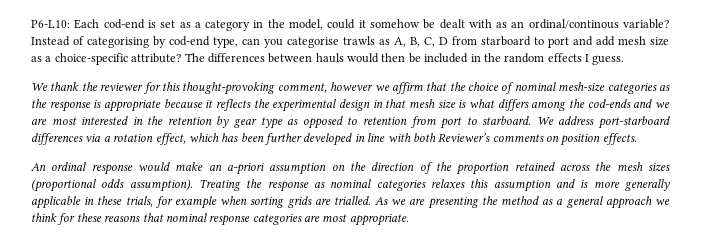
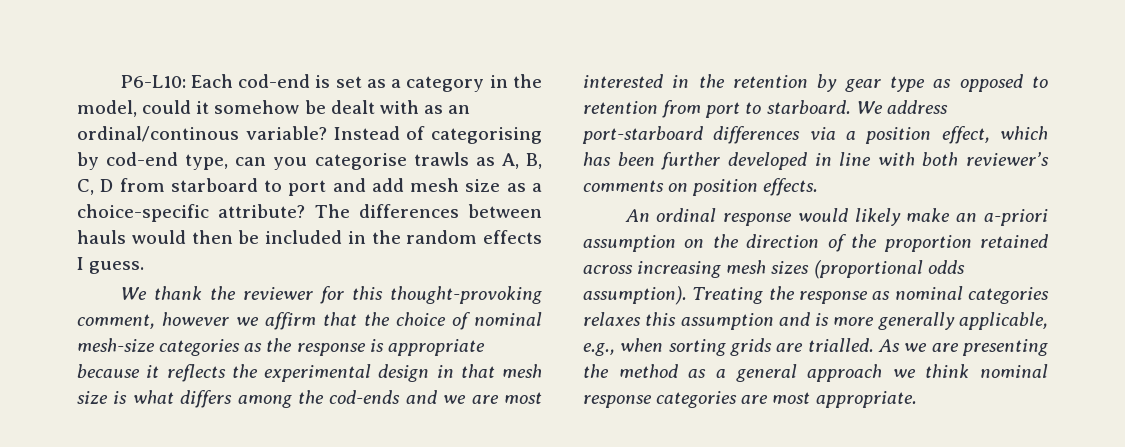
- We address port-starboard differences via a rotation effect, which has been further developed in line with both Reviewer’s comments on position effects.
+ We address port-starboard differences via a position effect, which has been further developed in line with both reviewer’s comments on position effects.
- An ordinal response would make an a-priori assumption on the direction of the proportion retained across the mesh sizes (proportional odds assumption).
+ An ordinal response would likely make an a-priori assumption on the direction of the proportion retained across increasing mesh sizes (proportional odds assumption).
- Treating the response as nominal categories relaxes this assumption and is more generally applicable in these trials, for example when sorting grids are trialled.
+ Treating the response as nominal categories relaxes this assumption and is more generally applicable, e.g., when sorting grids are trialled.
- As we are presenting the method as a general approach we think for these reasons that nominal response categories are most appropriate.
+ As we are presenting the method as a general approach we think nominal response categories are most appropriate.

